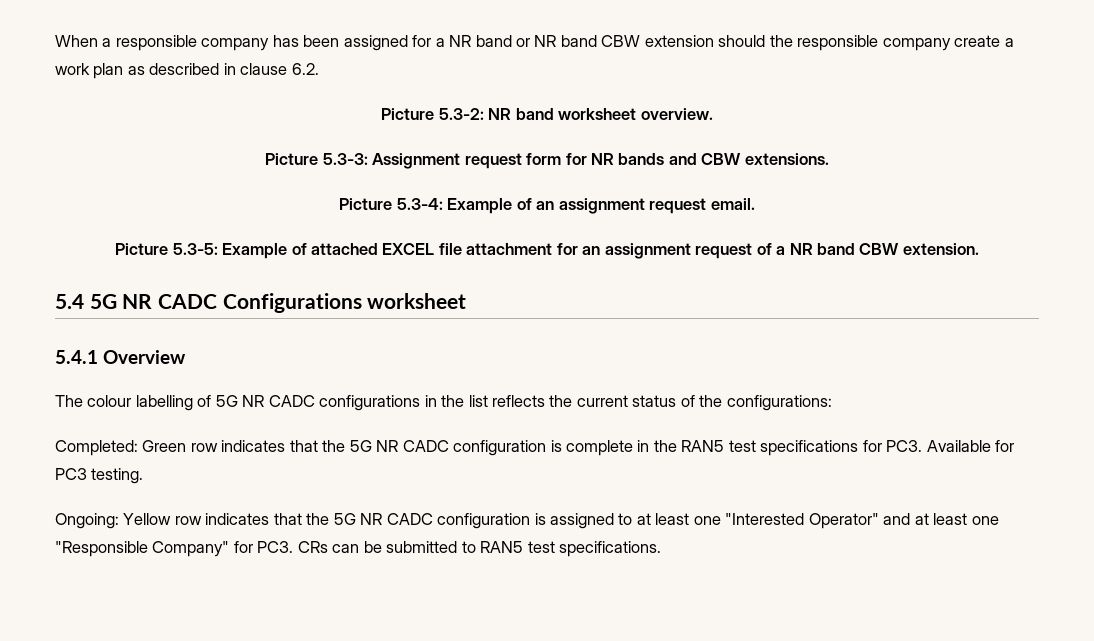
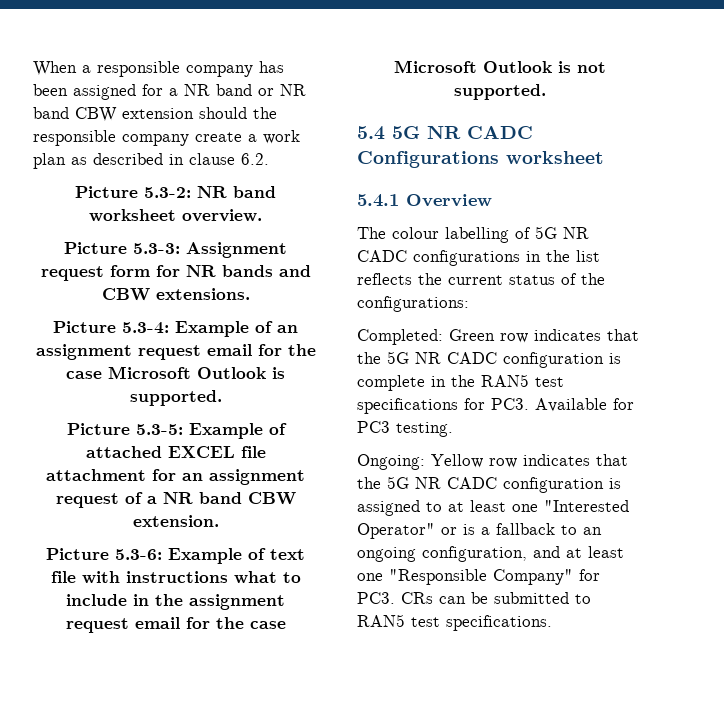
- Picture 5.3-4: Example of an assignment request email.
+ Picture 5.3-4: Example of an assignment request email for the case Microsoft Outlook is supported.
+ Picture 5.3-6: Example of text file with instructions what to include in the assignment request email for the case Microsoft Outlook is not supported.
- Ongoing: Yellow row indicates that the 5G NR CADC configuration is assigned to at least one "Interested Operator" and at least one "Responsible Company" for PC3. CRs can be submitted to RAN5 test specifications.
+ Ongoing: Yellow row indicates that the 5G NR CADC configuration is assigned to at least one "Interested Operator" or is a fallback to an ongoing configuration, and at least one "Responsible Company" for PC3. CRs can be submitted to RAN5 test specifications.

